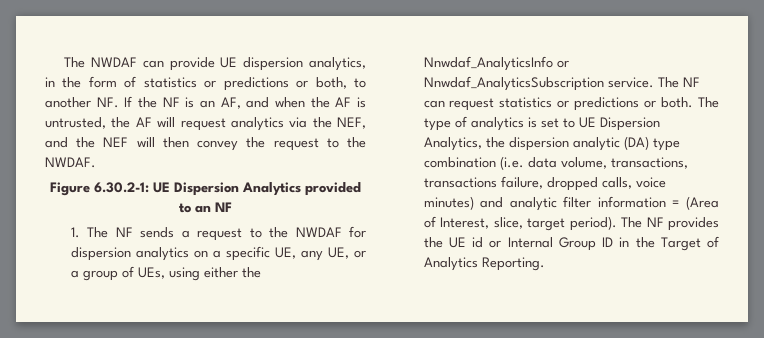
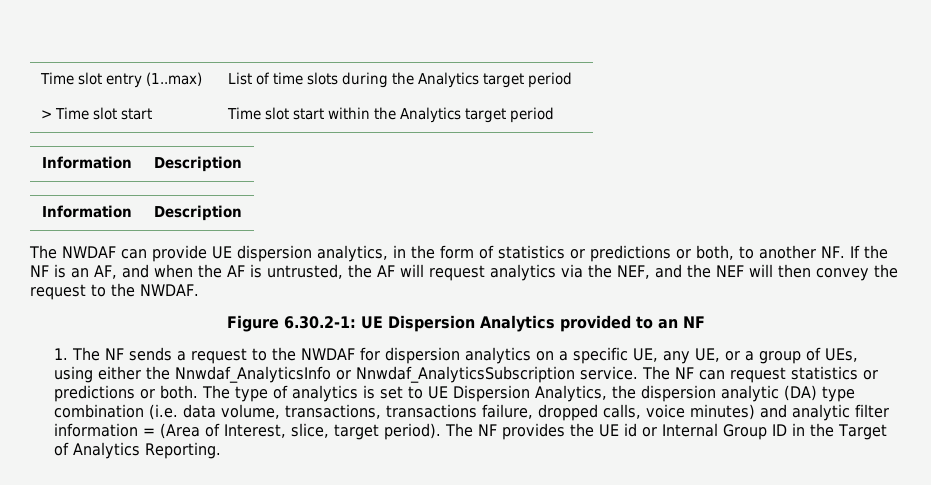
+ Time slot entry (1..max) | List of time slots during the Analytics target period
+ > Time slot start | Time slot start within the Analytics target period
+ Information | Description
+ Information | Description

